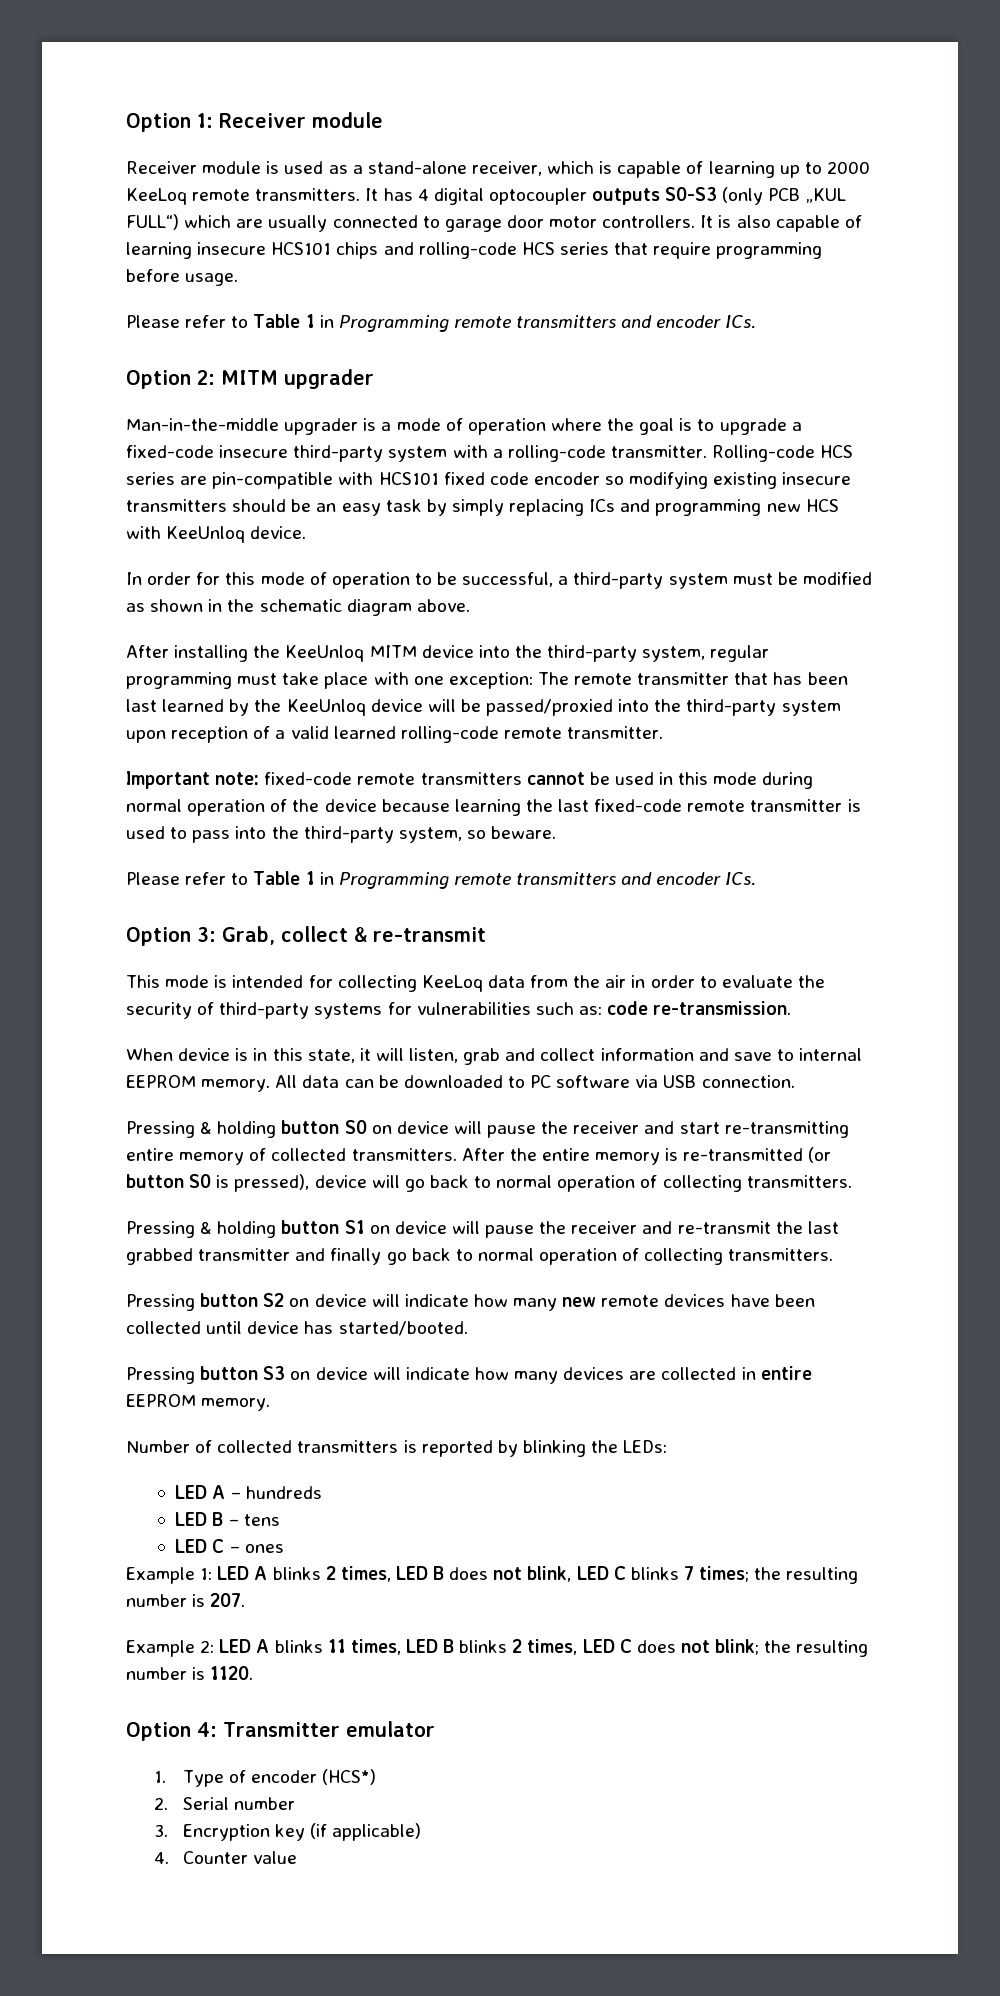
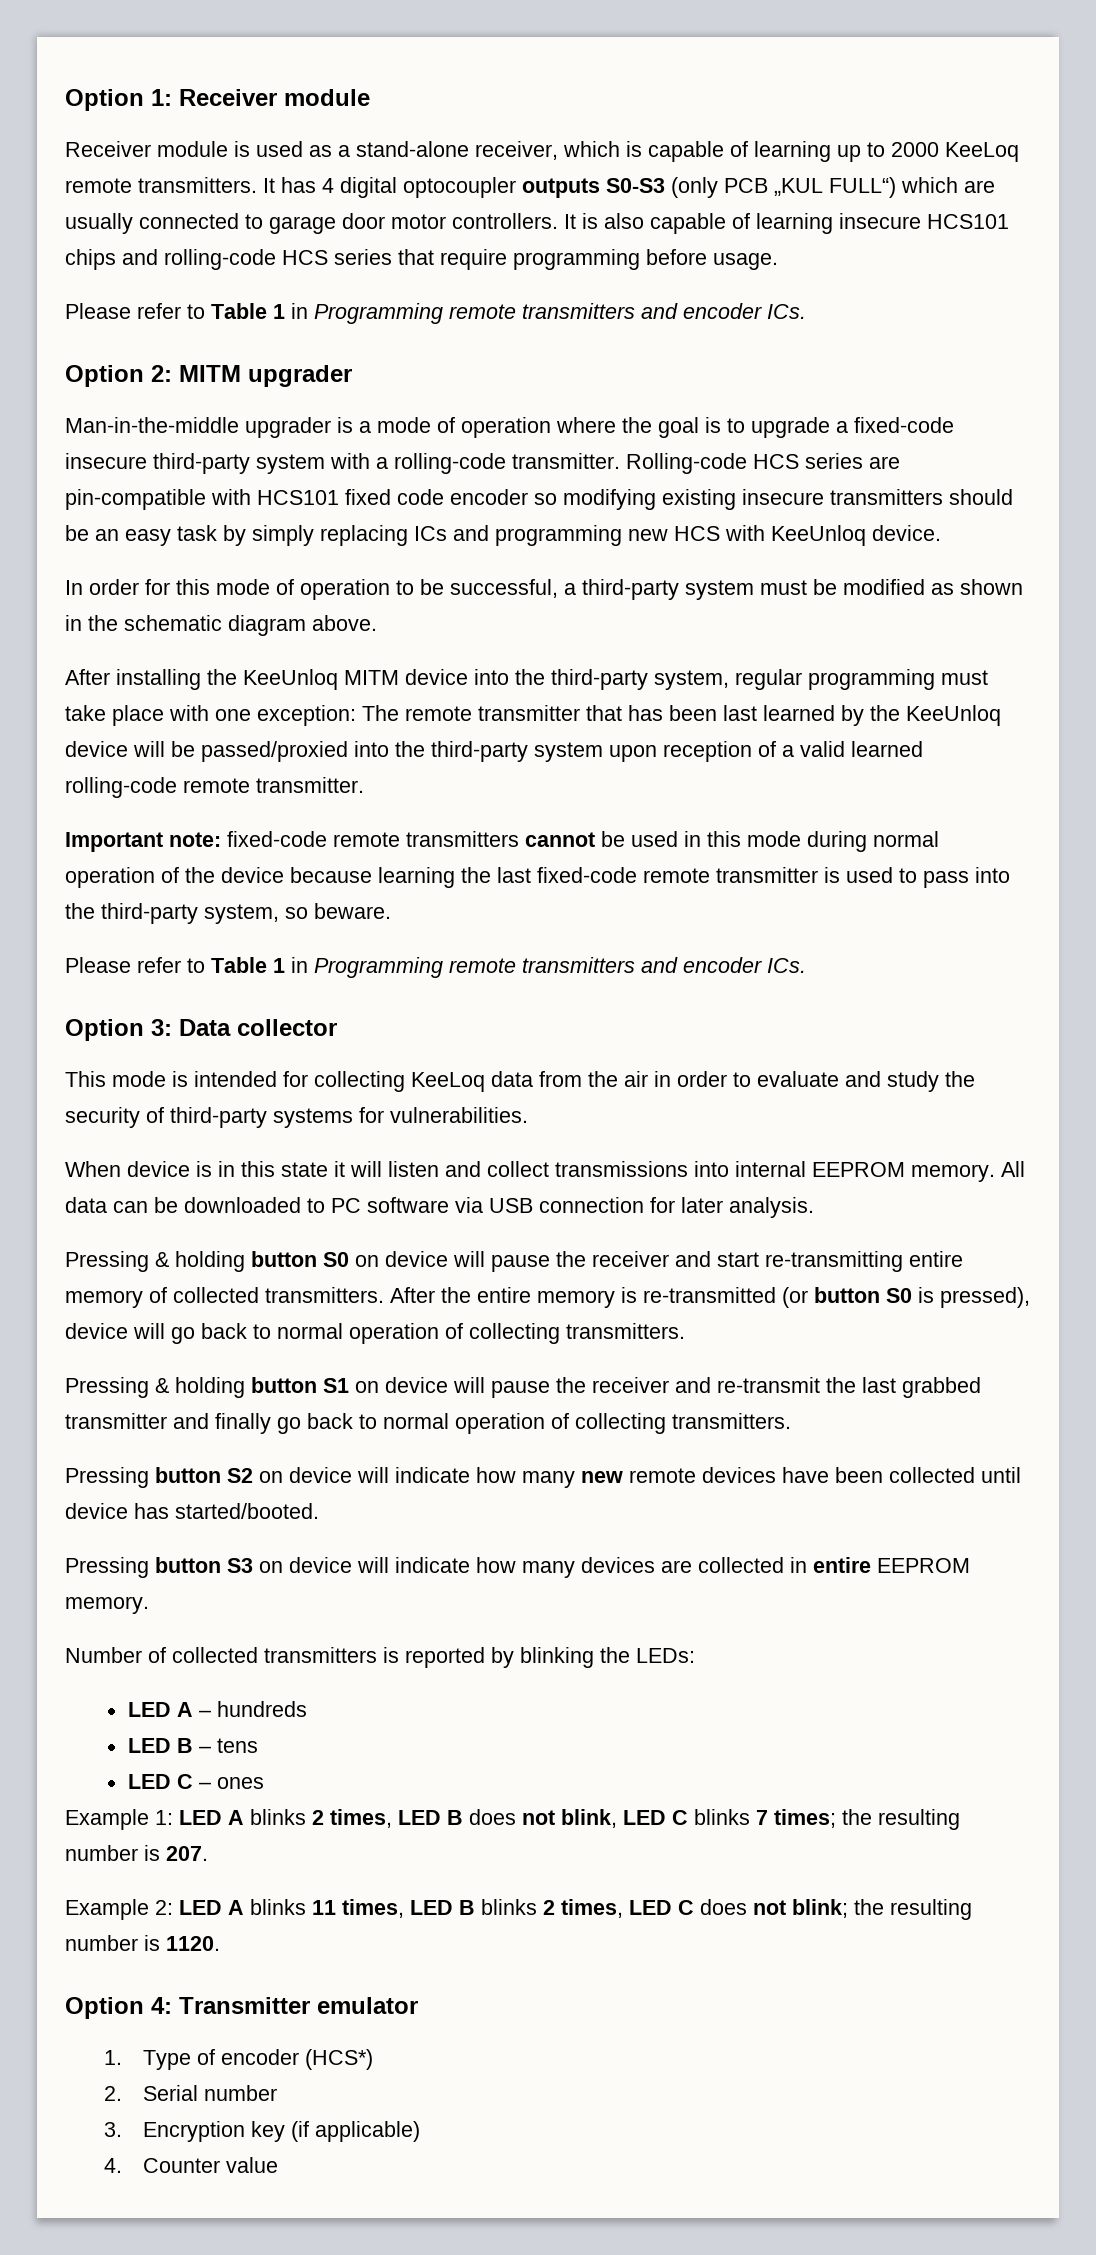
- Option 3: Grab, collect & re-transmit
+ Option 3: Data collector
- This mode is intended for collecting KeeLoq data from the air in order to evaluate the security of third-party systems for vulnerabilities such as: code re-transmission.
+ This mode is intended for collecting KeeLoq data from the air in order to evaluate and study the security of third-party systems for vulnerabilities.
- When device is in this state, it will listen, grab and collect information and save to internal EEPROM memory.
+ When device is in this state it will listen and collect transmissions into internal EEPROM memory.
- All data can be downloaded to PC software via USB connection.
+ All data can be downloaded to PC software via USB connection for later analysis.

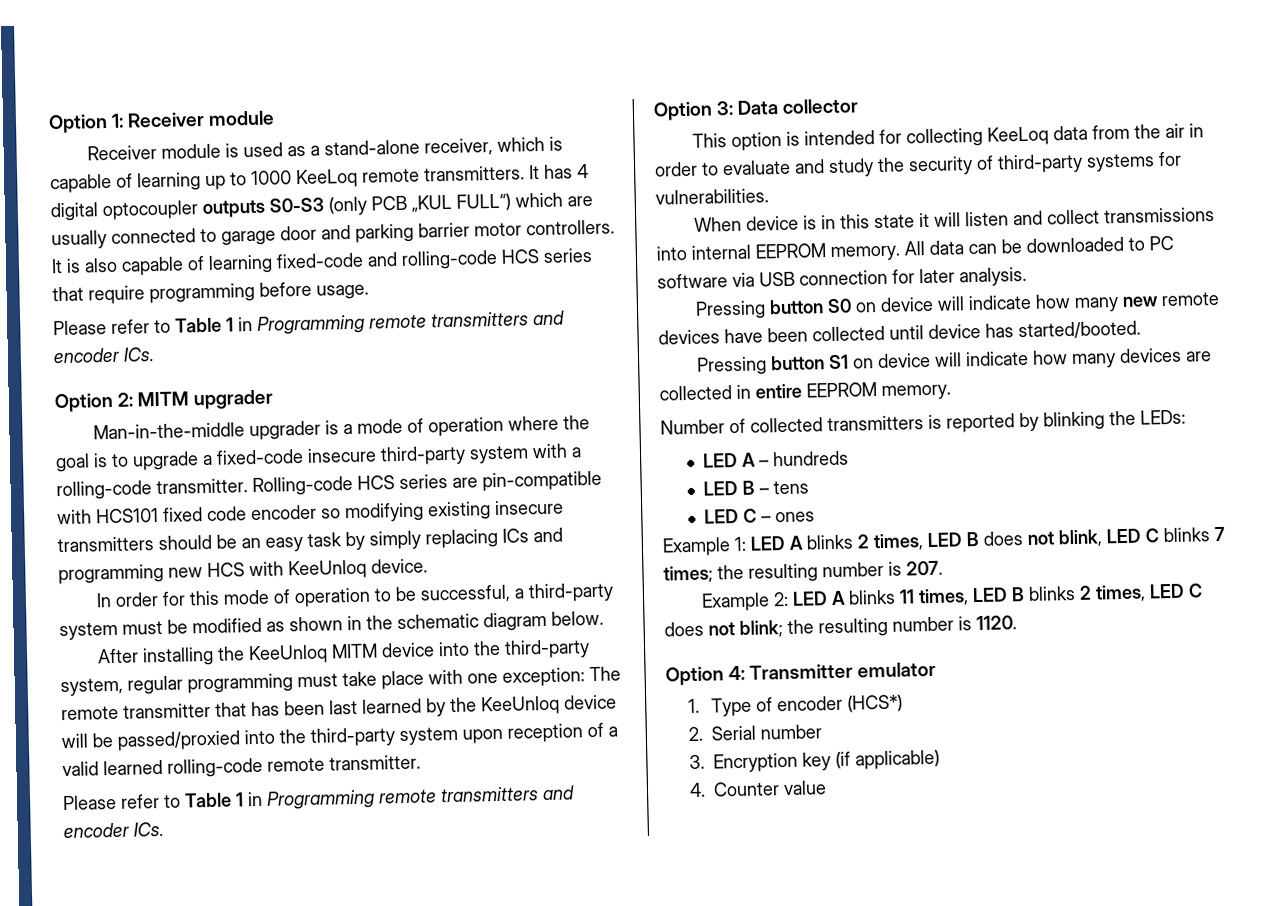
- Receiver module is used as a stand-alone receiver, which is capable of learning up to 2000 KeeLoq remote transmitters.
+ Receiver module is used as a stand-alone receiver, which is capable of learning up to 1000 KeeLoq remote transmitters.
- It has 4 digital optocoupler outputs S0-S3 (only PCB „KUL FULL“) which are usually connected to garage door motor controllers.
+ It has 4 digital optocoupler outputs S0-S3 (only PCB „KUL FULL“) which are usually connected to garage door and parking barrier motor controllers.
- It is also capable of learning insecure HCS101 chips and rolling-code HCS series that require programming before usage.
+ It is also capable of learning fixed-code and rolling-code HCS series that require programming before usage.
- In order for this mode of operation to be successful, a third-party system must be modified as shown in the schematic diagram above.
+ In order for this mode of operation to be successful, a third-party system must be modified as shown in the schematic diagram below.
- Important note: fixed-code remote transmitters cannot be used in this mode during normal operation of the device because learning the last fixed-code remote transmitter is used to pass into the third-party system, so beware.
- This mode is intended for collecting KeeLoq data from the air in order to evaluate and study the security of third-party systems for vulnerabilities.
+ This option is intended for collecting KeeLoq data from the air in order to evaluate and study the security of third-party systems for vulnerabilities.
- Pressing & holding button S0 on device will pause the receiver and start re-transmitting entire memory of collected transmitters. After the entire memory is re-transmitted (or button S0 is pressed), device will go back to normal operation of collecting transmitters.
- Pressing & holding button S1 on device will pause the receiver and re-transmit the last grabbed transmitter and finally go back to normal operation of collecting transmitters.
- Pressing button S2 on device will indicate how many new remote devices have been collected until device has started/booted.
+ Pressing button S0 on device will indicate how many new remote devices have been collected until device has started/booted.
- Pressing button S3 on device will indicate how many devices are collected in entire EEPROM memory.
+ Pressing button S1 on device will indicate how many devices are collected in entire EEPROM memory.

